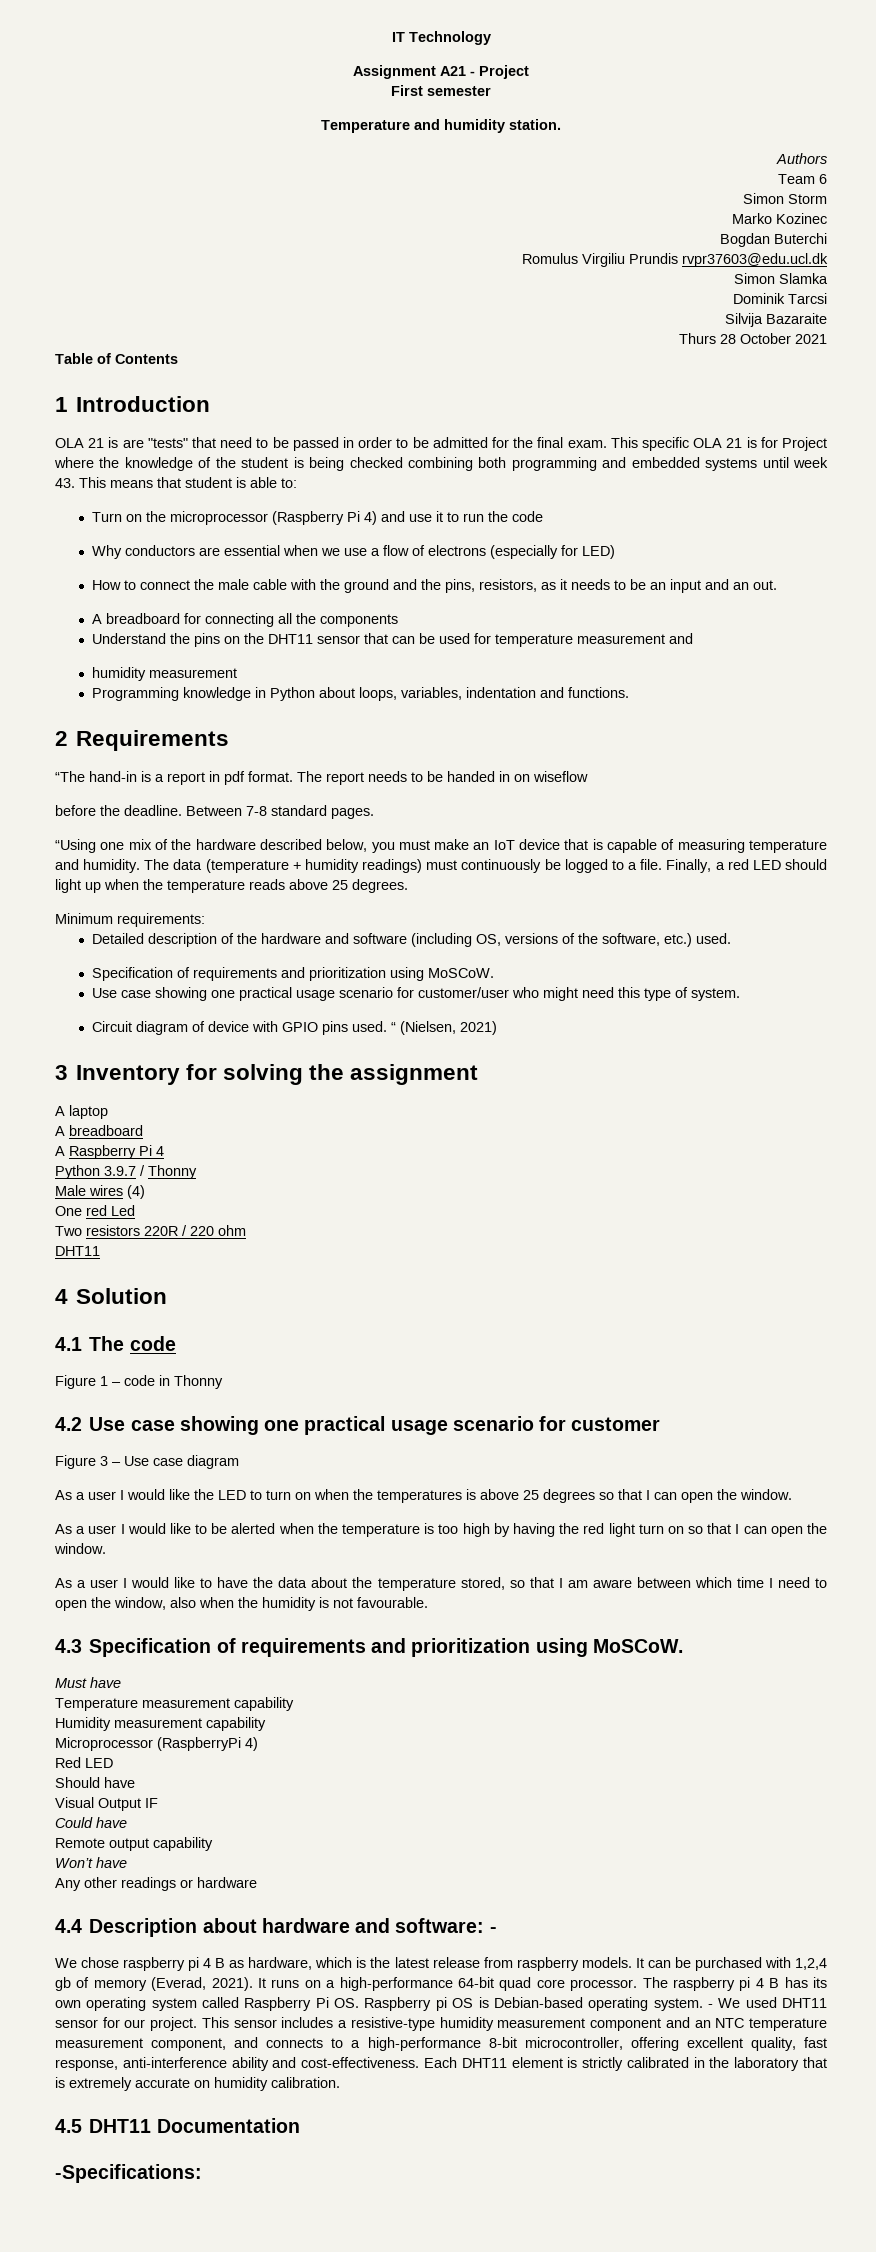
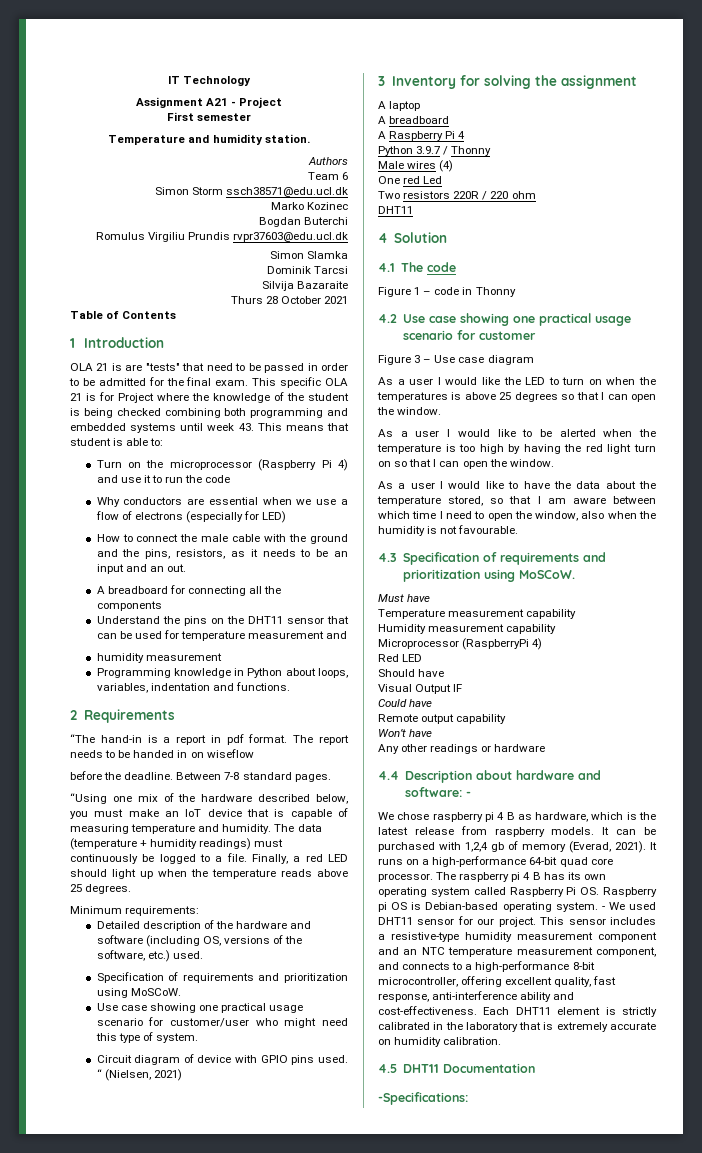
- Simon Storm
+ Simon Storm ssch38571@edu.ucl.dk

